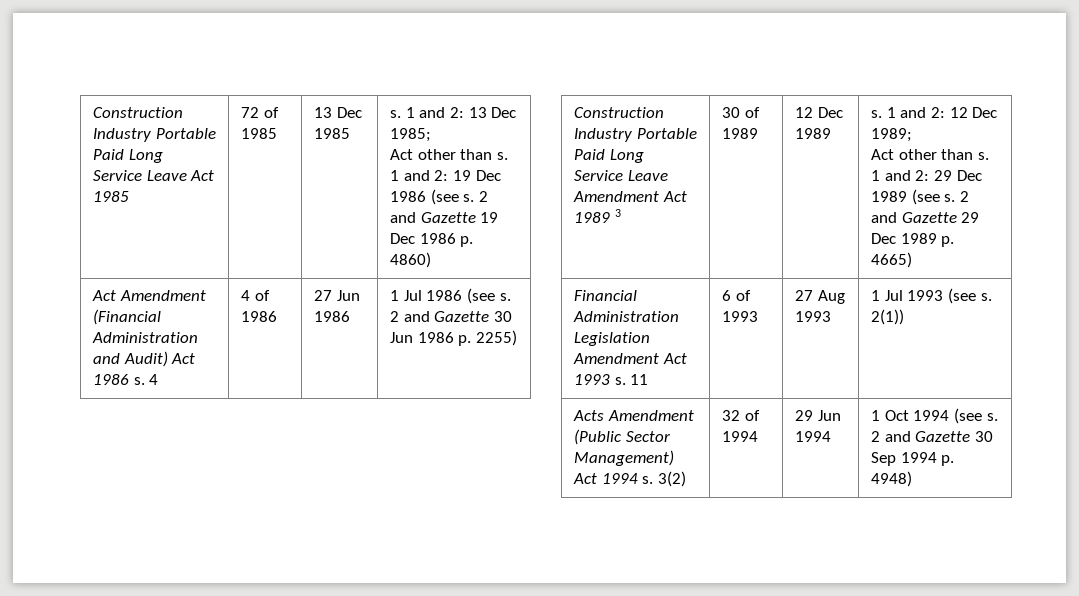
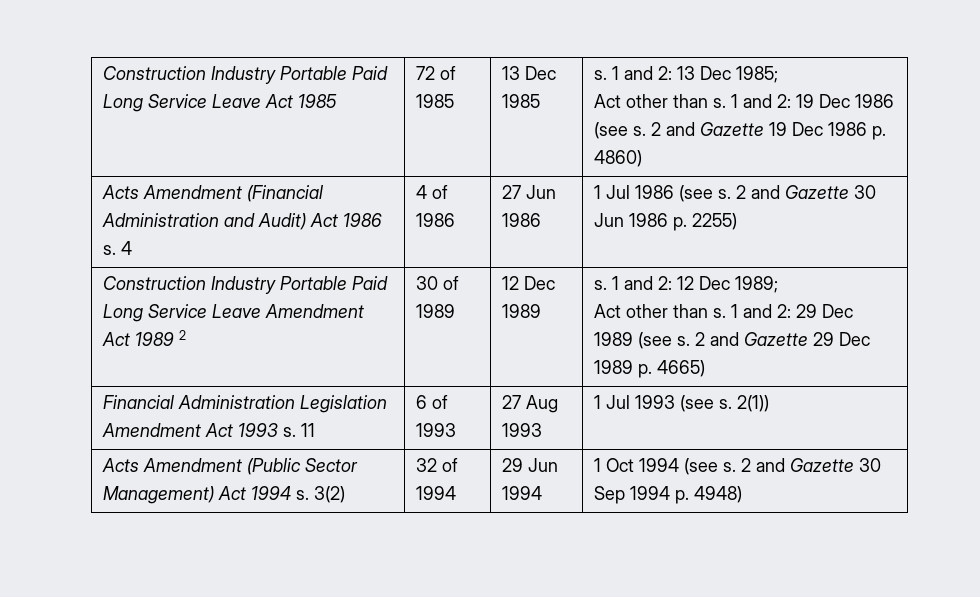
- Act Amendment (Financial Administration and Audit) Act 1986 s. 4 | 4 of 1986 | 27 Jun 1986 | 1 Jul 1986 (see s. 2 and Gazette 30 Jun 1986 p. 2255)
+ Acts Amendment (Financial Administration and Audit) Act 1986 s. 4 | 4 of 1986 | 27 Jun 1986 | 1 Jul 1986 (see s. 2 and Gazette 30 Jun 1986 p. 2255)
- Construction Industry Portable Paid Long Service Leave Amendment Act 1989 3
+ Construction Industry Portable Paid Long Service Leave Amendment Act 1989 2

